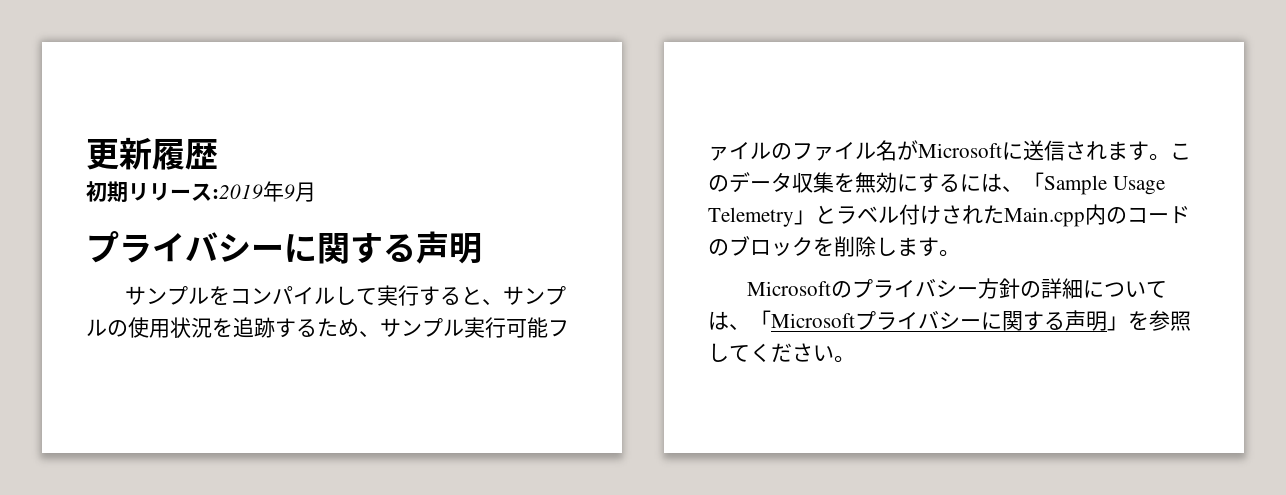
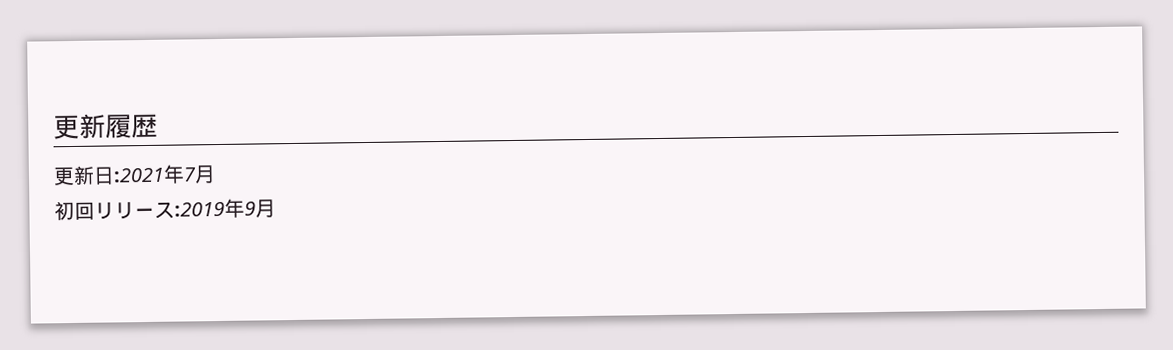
+ 更新日:2021年7月
- 初期リリース:2019年9月
- プライバシーに関する声明
- サンプルをコンパイルして実行すると、サンプルの使用状況を追跡するため、サンプル実行可能ファイルのファイル名がMicrosoftに送信されます。このデータ収集を無効にするには、「Sample Usage Telemetry」とラベル付けされたMain.cpp内のコードのブロックを削除します。
- Microsoftのプライバシー方針の詳細については、「Microsoftプライバシーに関する声明」を参照してください。
+ 初回リリース:2019年9月

